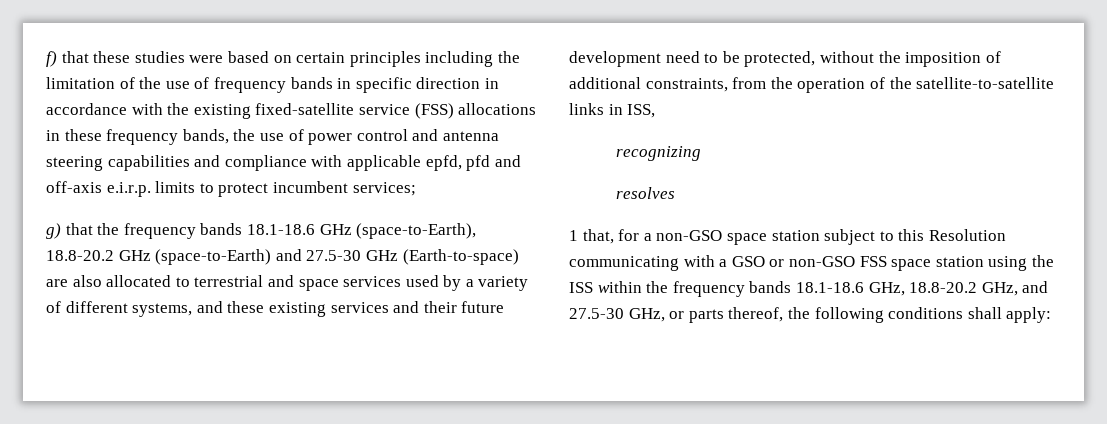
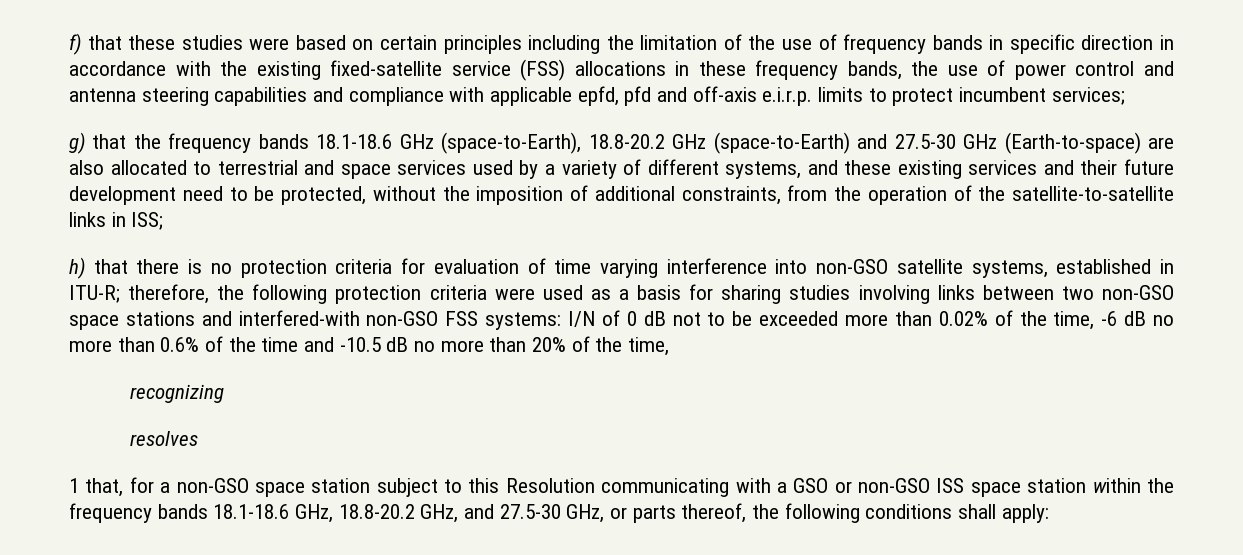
- g) that the frequency bands 18.1-18.6 GHz (space-to-Earth), 18.8-20.2 GHz (space-to-Earth) and 27.5-30 GHz (Earth-to-space) are also allocated to terrestrial and space services used by a variety of different systems, and these existing services and their future development need to be protected, without the imposition of additional constraints, from the operation of the satellite-to-satellite links in ISS,
+ g) that the frequency bands 18.1-18.6 GHz (space-to-Earth), 18.8-20.2 GHz (space-to-Earth) and 27.5-30 GHz (Earth-to-space) are also allocated to terrestrial and space services used by a variety of different systems, and these existing services and their future development need to be protected, without the imposition of additional constraints, from the operation of the satellite-to-satellite links in ISS;
+ h) that there is no protection criteria for evaluation of time varying interference into non-GSO satellite systems, established in ITU-R; therefore, the following protection criteria were used as a basis for sharing studies involving links between two non-GSO space stations and interfered-with non-GSO FSS systems: I/N of 0 dB not to be exceeded more than 0.02% of the time, -6 dB no more than 0.6% of the time and -10.5 dB no more than 20% of the time,
- 1 that, for a non-GSO space station subject to this Resolution communicating with a GSO or non-GSO FSS space station using the ISS within the frequency bands 18.1-18.6 GHz, 18.8-20.2 GHz, and 27.5-30 GHz, or parts thereof, the following conditions shall apply:
+ 1 that, for a non-GSO space station subject to this Resolution communicating with a GSO or non-GSO ISS space station within the frequency bands 18.1-18.6 GHz, 18.8-20.2 GHz, and 27.5-30 GHz, or parts thereof, the following conditions shall apply:

